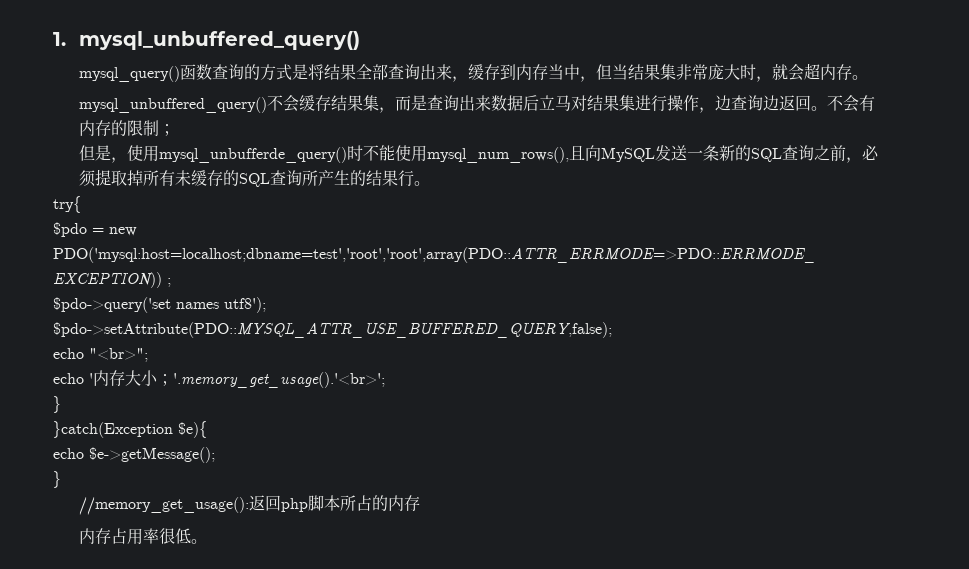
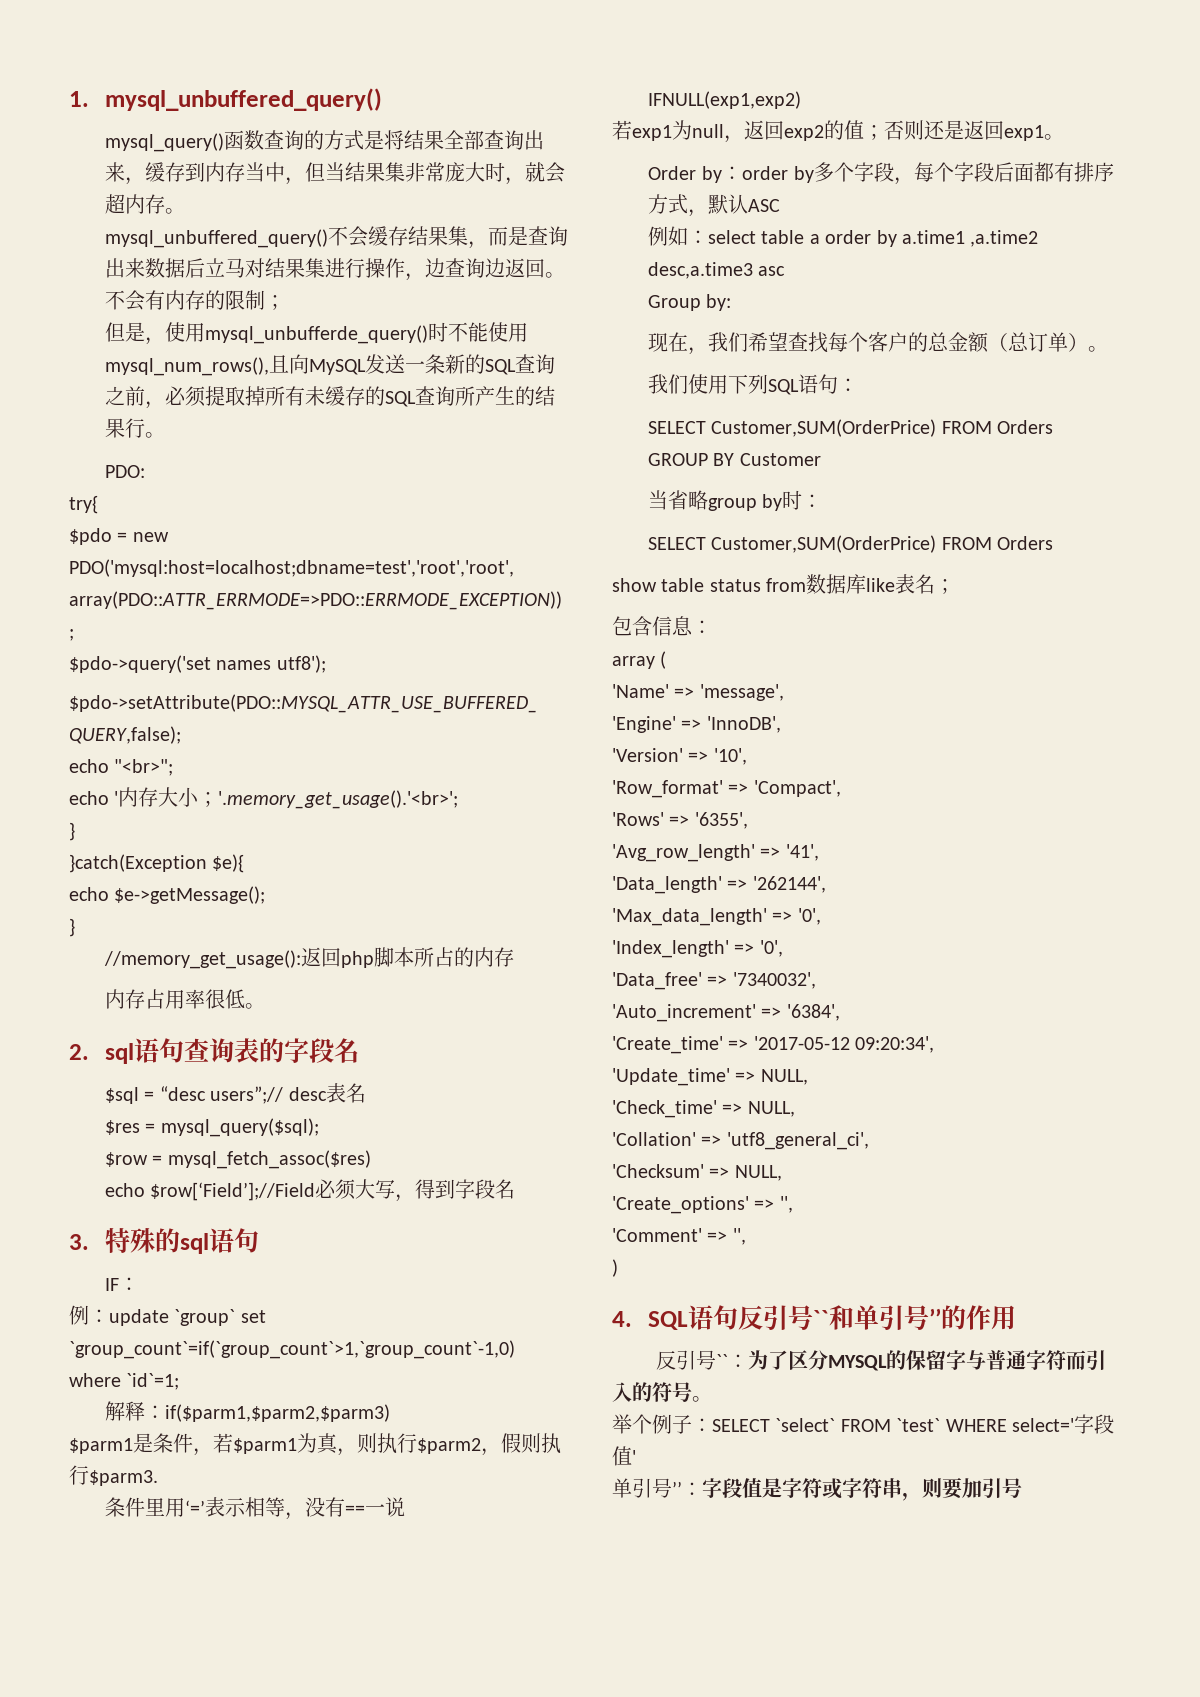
+ PDO:
+ 2. sql语句查询表的字段名
+ $sql = “desc users”;// desc表名
+ $res = mysql_query($sql);
+ $row = mysql_fetch_assoc($res)
+ echo $row[‘Field’];//Field必须大写，得到字段名
+ 3.特殊的sql语句
+ IF：
+ 例：update `group` set `group_count`=if(`group_count`>1,`group_count`-1,0) where `id`=1;
+ 解释：if($parm1,$parm2,$parm3)
+ $parm1是条件，若$parm1为真，则执行$parm2，假则执行$parm3.
+ 条件里用‘=’表示相等，没有==一说
+ IFNULL(exp1,exp2)
+ 若exp1为null，返回exp2的值；否则还是返回exp1。
+ Order by：order by多个字段，每个字段后面都有排序方式，默认ASC
+ 例如：select table a order by a.time1 ,a.time2 desc,a.time3 asc
+ Group by:
+ 现在，我们希望查找每个客户的总金额（总订单）。
+ 我们使用下列SQL语句：
+ SELECT Customer,SUM(OrderPrice) FROM Orders GROUP BY Customer
+ 当省略group by时：
+ SELECT Customer,SUM(OrderPrice) FROM Orders
+ show table status from数据库like表名；
+ 包含信息：
+ array (
+ 'Name' => 'message',
+ 'Engine' => 'InnoDB',
+ 'Version' => '10',
+ 'Row_format' => 'Compact',
+ 'Rows' => '6355',
+ 'Avg_row_length' => '41',
+ 'Data_length' => '262144',
+ 'Max_data_length' => '0',
+ 'Index_length' => '0',
+ 'Data_free' => '7340032',
+ 'Auto_increment' => '6384',
+ 'Create_time' => '2017-05-12 09:20:34',
+ 'Update_time' => NULL,
+ 'Check_time' => NULL,
+ 'Collation' => 'utf8_general_ci',
+ 'Checksum' => NULL,
+ 'Create_options' => '',
+ 'Comment' => '',
+ )
+ 4. SQL语句反引号``和单引号’’的作用
+ 反引号``：为了区分MYSQL的保留字与普通字符而引入的符号。
+ 举个例子：SELECT `select` FROM `test` WHERE select='字段值'
+ 单引号’’：字段值是字符或字符串，则要加引号

